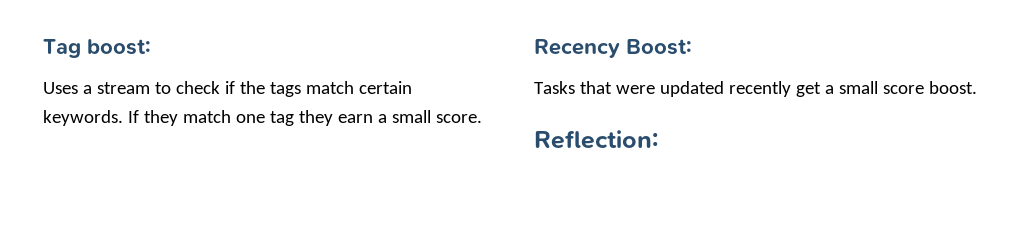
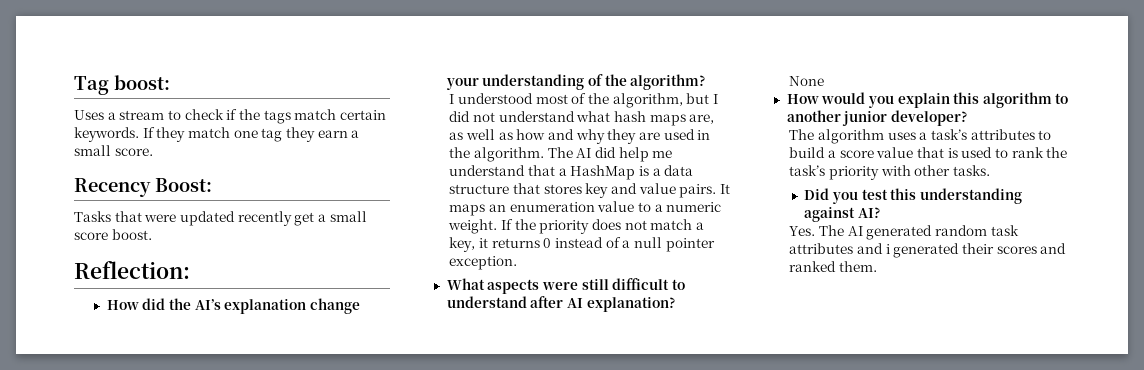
+ How did the AI’s explanation change your understanding of the algorithm?
+ I understood most of the algorithm, but I did not understand what hash maps are, as well as how and why they are used in the algorithm. The AI did help me understand that a HashMap is a data structure that stores key and value pairs. It maps an enumeration value to a numeric weight. If the priority does not match a key, it returns 0 instead of a null pointer exception.
+ What aspects were still difficult to understand after AI explanation?
+ None
+ How would you explain this algorithm to another junior developer?
+ The algorithm uses a task’s attributes to build a score value that is used to rank the task’s priority with other tasks.
+ Did you test this understanding against AI?
+ Yes. The AI generated random task attributes and i generated their scores and ranked them.

